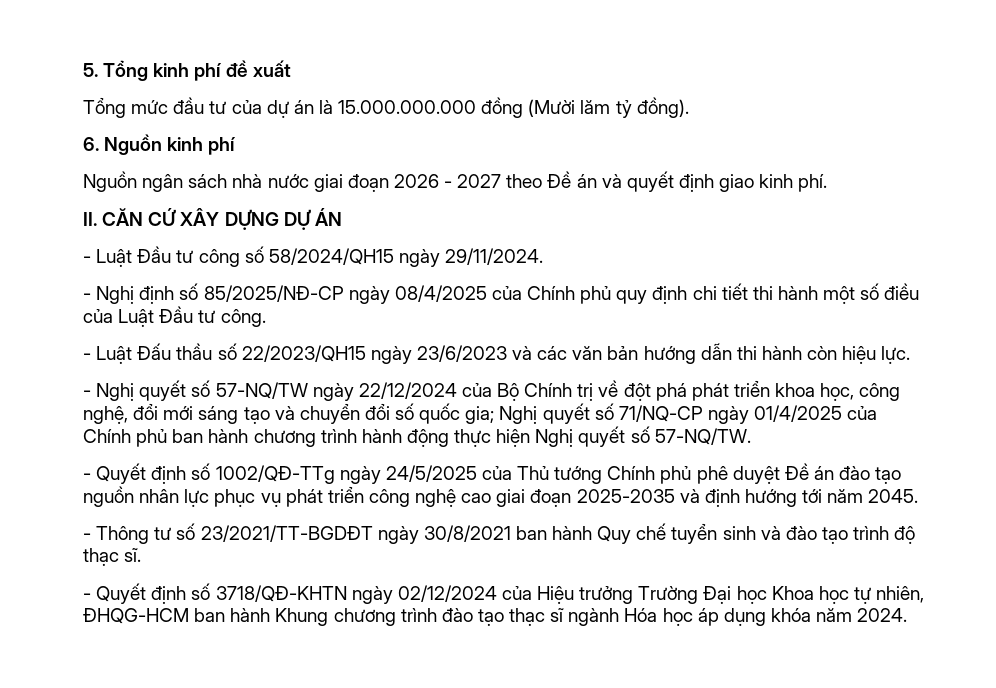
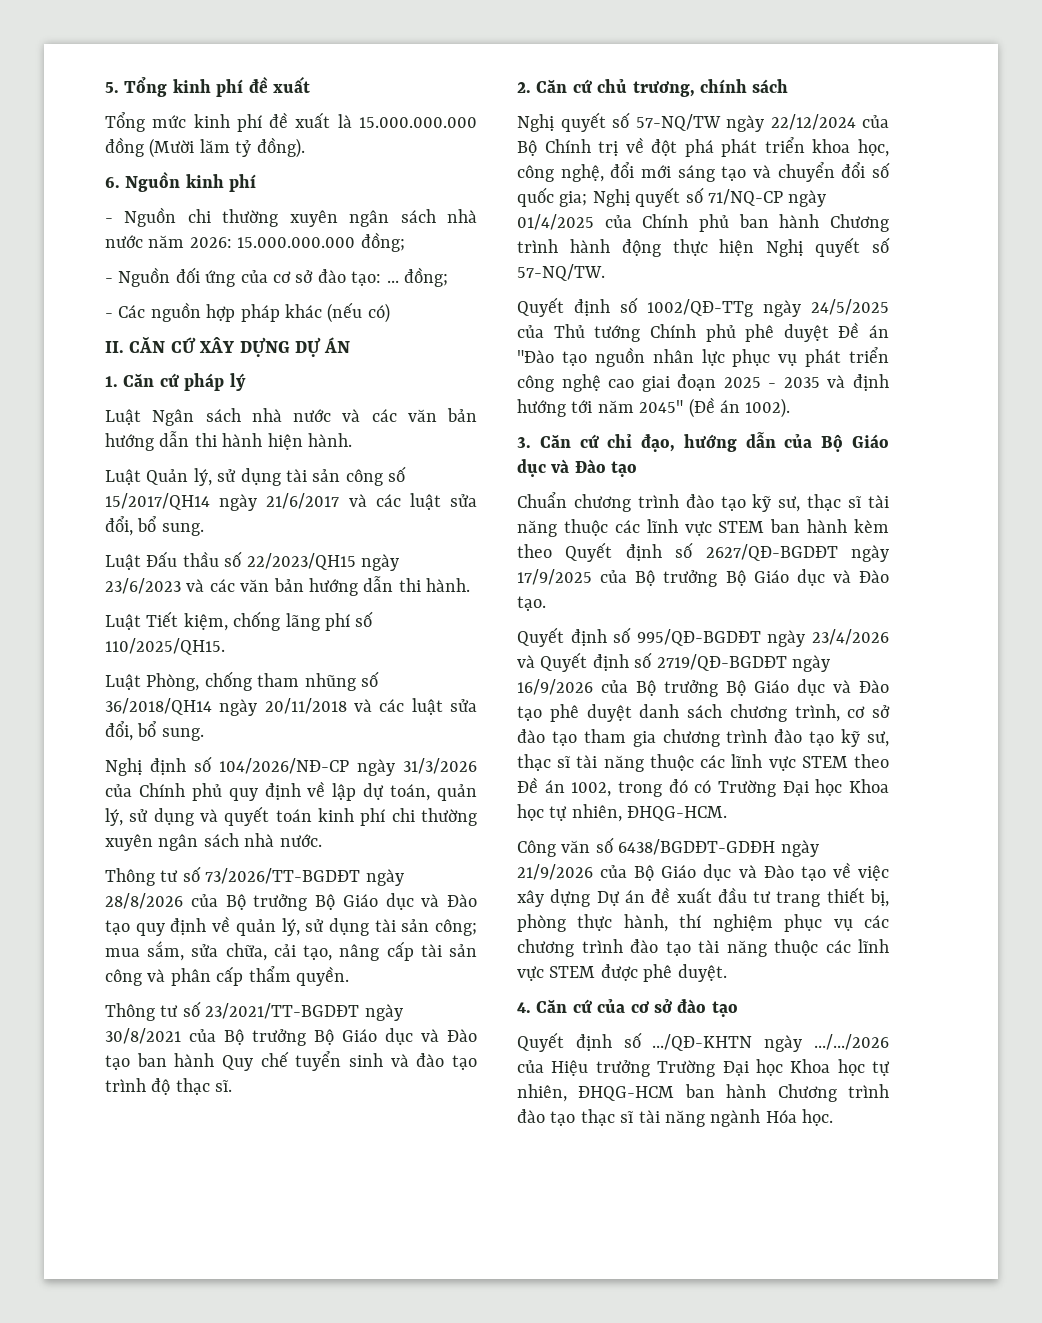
- Tổng mức đầu tư của dự án là 15.000.000.000 đồng (Mười lăm tỷ đồng).
+ Tổng mức kinh phí đề xuất là 15.000.000.000 đồng (Mười lăm tỷ đồng).
- Nguồn ngân sách nhà nước giai đoạn 2026 - 2027 theo Đề án và quyết định giao kinh phí.
+ - Nguồn chi thường xuyên ngân sách nhà nước năm 2026: 15.000.000.000 đồng;
+ - Nguồn đối ứng của cơ sở đào tạo: ... đồng;
+ - Các nguồn hợp pháp khác (nếu có)
- - Luật Đầu tư công số 58/2024/QH15 ngày 29/11/2024.
- - Nghị định số 85/2025/NĐ-CP ngày 08/4/2025 của Chính phủ quy định chi tiết thi hành một số điều của Luật Đầu tư công.
- - Luật Đấu thầu số 22/2023/QH15 ngày 23/6/2023 và các văn bản hướng dẫn thi hành còn hiệu lực.
- - Nghị quyết số 57-NQ/TW ngày 22/12/2024 của Bộ Chính trị về đột phá phát triển khoa học, công nghệ, đổi mới sáng tạo và chuyển đổi số quốc gia;
+ 1. Căn cứ pháp lý
+ Luật Ngân sách nhà nước và các văn bản hướng dẫn thi hành hiện hành.
+ Luật Quản lý, sử dụng tài sản công số 15/2017/QH14 ngày 21/6/2017 và các luật sửa đổi, bổ sung.
+ Luật Đấu thầu số 22/2023/QH15 ngày 23/6/2023 và các văn bản hướng dẫn thi hành.
+ Luật Tiết kiệm, chống lãng phí số 110/2025/QH15.
+ Luật Phòng, chống tham nhũng số 36/2018/QH14 ngày 20/11/2018 và các luật sửa đổi, bổ sung.
+ Nghị định số 104/2026/NĐ-CP ngày 31/3/2026 của Chính phủ quy định về lập dự toán, quản lý, sử dụng và quyết toán kinh phí chi thường xuyên ngân sách nhà nước.
+ Thông tư số 73/2026/TT-BGDĐT ngày 28/8/2026 của Bộ trưởng Bộ Giáo dục và Đào tạo quy định về quản lý, sử dụng tài sản công; mua sắm, sửa chữa, cải tạo, nâng cấp tài sản công và phân cấp thẩm quyền.
+ Thông tư số 23/2021/TT-BGDĐT ngày 30/8/2021 của Bộ trưởng Bộ Giáo dục và Đào tạo ban hành Quy chế tuyển sinh và đào tạo trình độ thạc sĩ.
+ 2. Căn cứ chủ trương, chính sách
+ Nghị quyết số 57-NQ/TW ngày 22/12/2024 của Bộ Chính trị về đột phá phát triển khoa học, công nghệ, đổi mới sáng tạo và chuyển đổi số quốc gia;
- Nghị quyết số 71/NQ-CP ngày 01/4/2025 của Chính phủ ban hành chương trình hành động thực hiện Nghị quyết số 57-NQ/TW.
+ Nghị quyết số 71/NQ-CP ngày 01/4/2025 của Chính phủ ban hành Chương trình hành động thực hiện Nghị quyết số 57-NQ/TW.
- - Quyết định số 1002/QĐ-TTg ngày 24/5/2025 của Thủ tướng Chính phủ phê duyệt Đề án đào tạo nguồn nhân lực phục vụ phát triển công nghệ cao giai đoạn 2025-2035 và định hướng tới năm 2045.
- - Thông tư số 23/2021/TT-BGDĐT ngày 30/8/2021 ban hành Quy chế tuyển sinh và đào tạo trình độ thạc sĩ.
- - Quyết định số 3718/QĐ-KHTN ngày 02/12/2024 của Hiệu trưởng Trường Đại học Khoa học tự nhiên, ĐHQG-HCM ban hành Khung chương trình đào tạo thạc sĩ ngành Hóa học áp dụng khóa năm 2024.
+ Quyết định số 1002/QĐ-TTg ngày 24/5/2025 của Thủ tướng Chính phủ phê duyệt Đề án "Đào tạo nguồn nhân lực phục vụ phát triển công nghệ cao giai đoạn 2025 - 2035 và định hướng tới năm 2045" (Đề án 1002).
+ 3. Căn cứ chỉ đạo, hướng dẫn của Bộ Giáo dục và Đào tạo
+ Chuẩn chương trình đào tạo kỹ sư, thạc sĩ tài năng thuộc các lĩnh vực STEM ban hành kèm theo Quyết định số 2627/QĐ-BGDĐT ngày 17/9/2025 của Bộ trưởng Bộ Giáo dục và Đào tạo.
+ Quyết định số 995/QĐ-BGDĐT ngày 23/4/2026 và Quyết định số 2719/QĐ-BGDĐT ngày 16/9/2026 của Bộ trưởng Bộ Giáo dục và Đào tạo phê duyệt danh sách chương trình, cơ sở đào tạo tham gia chương trình đào tạo kỹ sư, thạc sĩ tài năng thuộc các lĩnh vực STEM theo Đề án 1002, trong đó có Trường Đại học Khoa học tự nhiên, ĐHQG-HCM.
+ Công văn số 6438/BGDĐT-GDĐH ngày 21/9/2026 của Bộ Giáo dục và Đào tạo về việc xây dựng Dự án đề xuất đầu tư trang thiết bị, phòng thực hành, thí nghiệm phục vụ các chương trình đào tạo tài năng thuộc các lĩnh vực STEM được phê duyệt.
+ 4. Căn cứ của cơ sở đào tạo
+ Quyết định số .../QĐ-KHTN ngày .../.../2026 của Hiệu trưởng Trường Đại học Khoa học tự nhiên, ĐHQG-HCM ban hành Chương trình đào tạo thạc sĩ tài năng ngành Hóa học.

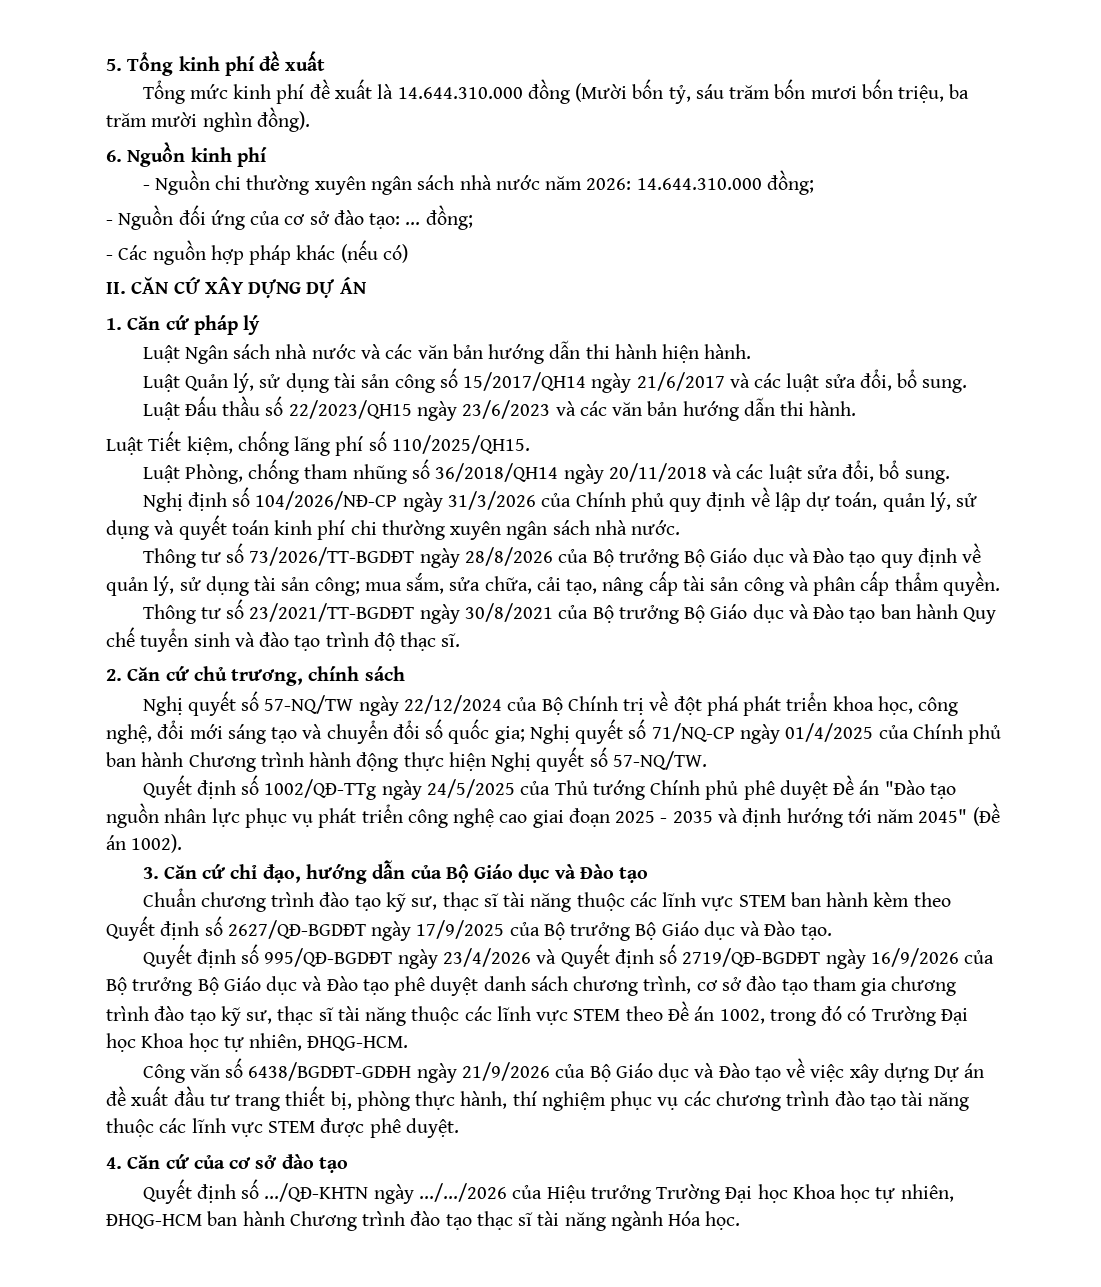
- Tổng mức kinh phí đề xuất là 15.000.000.000 đồng (Mười lăm tỷ đồng).
+ Tổng mức kinh phí đề xuất là 14.644.310.000 đồng (Mười bốn tỷ, sáu trăm bốn mươi bốn triệu, ba trăm mười nghìn đồng).
- - Nguồn chi thường xuyên ngân sách nhà nước năm 2026: 15.000.000.000 đồng;
+ - Nguồn chi thường xuyên ngân sách nhà nước năm 2026: 14.644.310.000 đồng;

